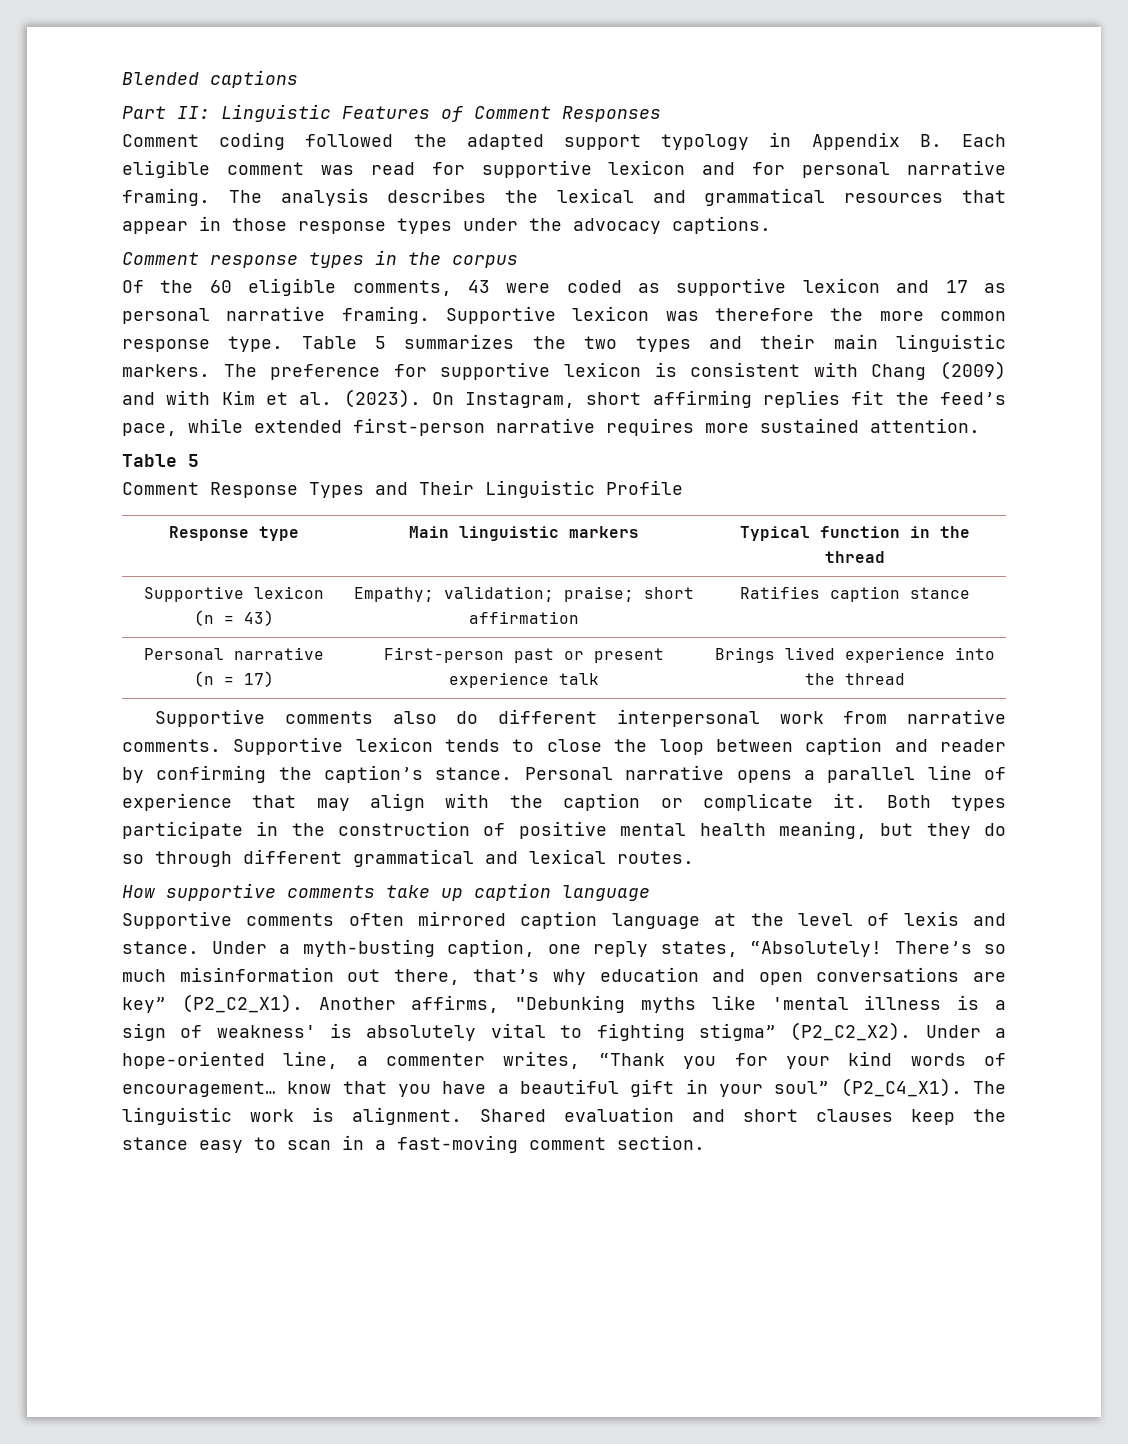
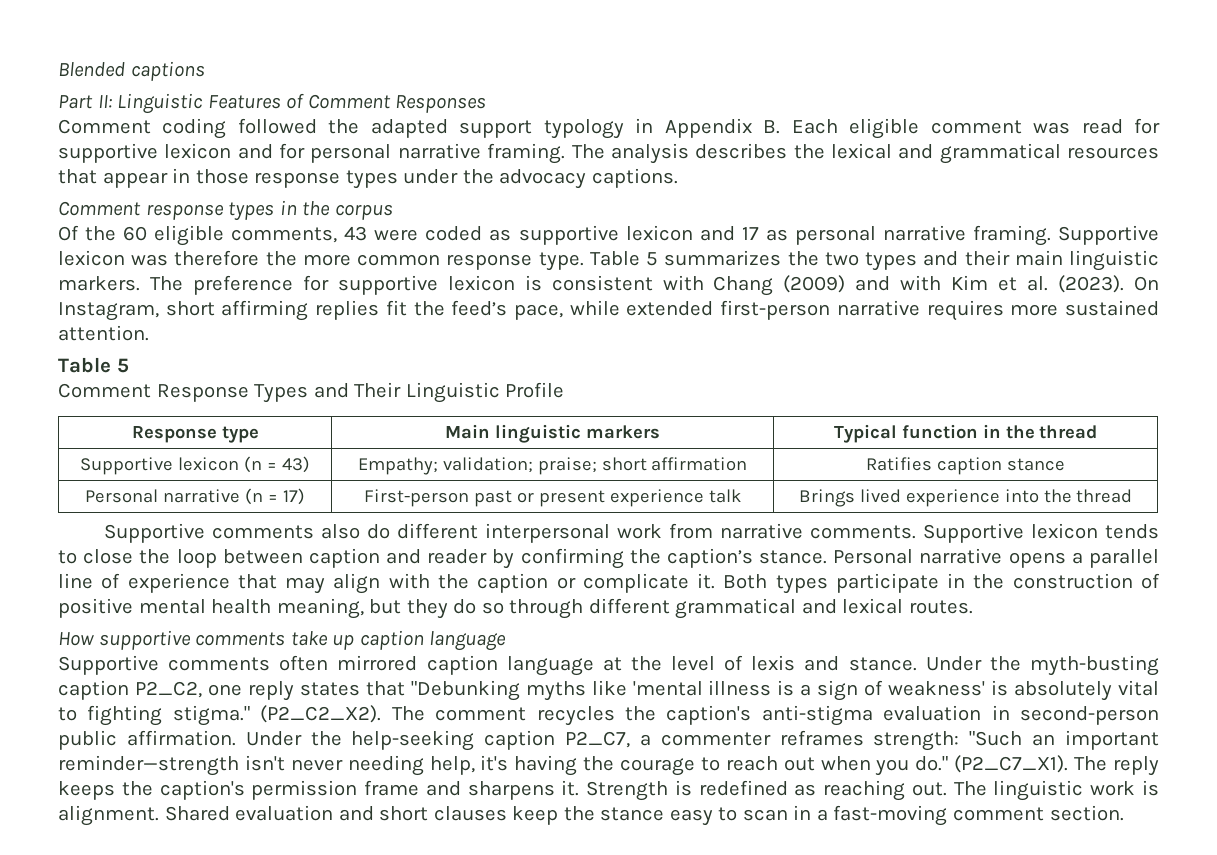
- Under a myth-busting caption, one reply states, “Absolutely! There’s so much misinformation out there, that’s why education and open conversations are key” (P2_C2_X1). Another affirms, "Debunking myths like 'mental illness is a sign of weakness' is absolutely vital to fighting stigma” (P2_C2_X2). Under a hope-oriented line, a commenter writes, “Thank you for your kind words of encouragement… know that you have a beautiful gift in your soul” (P2_C4_X1).
+ Under the myth-busting caption P2_C2, one reply states that "Debunking myths like 'mental illness is a sign of weakness' is absolutely vital to fighting stigma." (P2_C2_X2). The comment recycles the caption's anti-stigma evaluation in second-person public affirmation. Under the help-seeking caption P2_C7, a commenter reframes strength: "Such an important reminder—strength isn't never needing help, it's having the courage to reach out when you do." (P2_C7_X1). The reply keeps the caption's permission frame and sharpens it. Strength is redefined as reaching out.

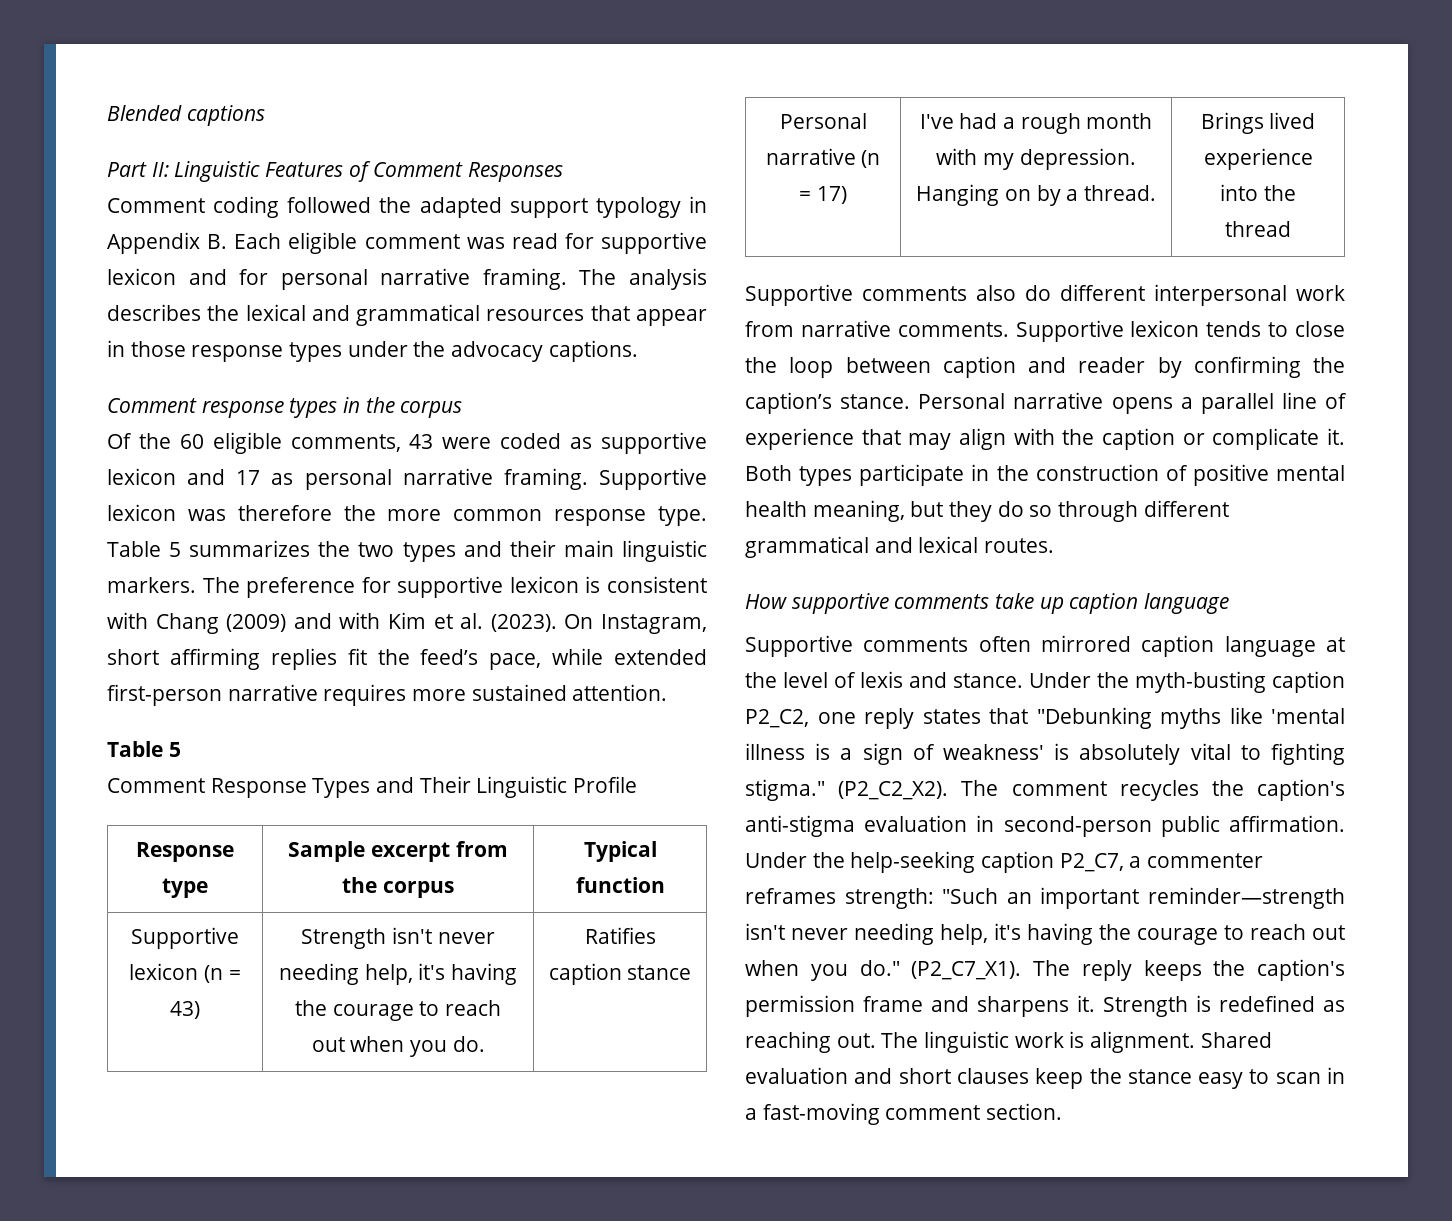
- Response type | Main linguistic markers | Typical function in the thread
+ Response type | Sample excerpt from the corpus | Typical function
- Supportive lexicon (n = 43) | Empathy; validation; praise; short affirmation | Ratifies caption stance
+ Supportive lexicon (n = 43) | Strength isn't never needing help, it's having the courage to reach out when you do. | Ratifies caption stance
- Personal narrative (n = 17) | First-person past or present experience talk | Brings lived experience into the thread
+ Personal narrative (n = 17) | I've had a rough month with my depression. Hanging on by a thread. | Brings lived experience into the thread

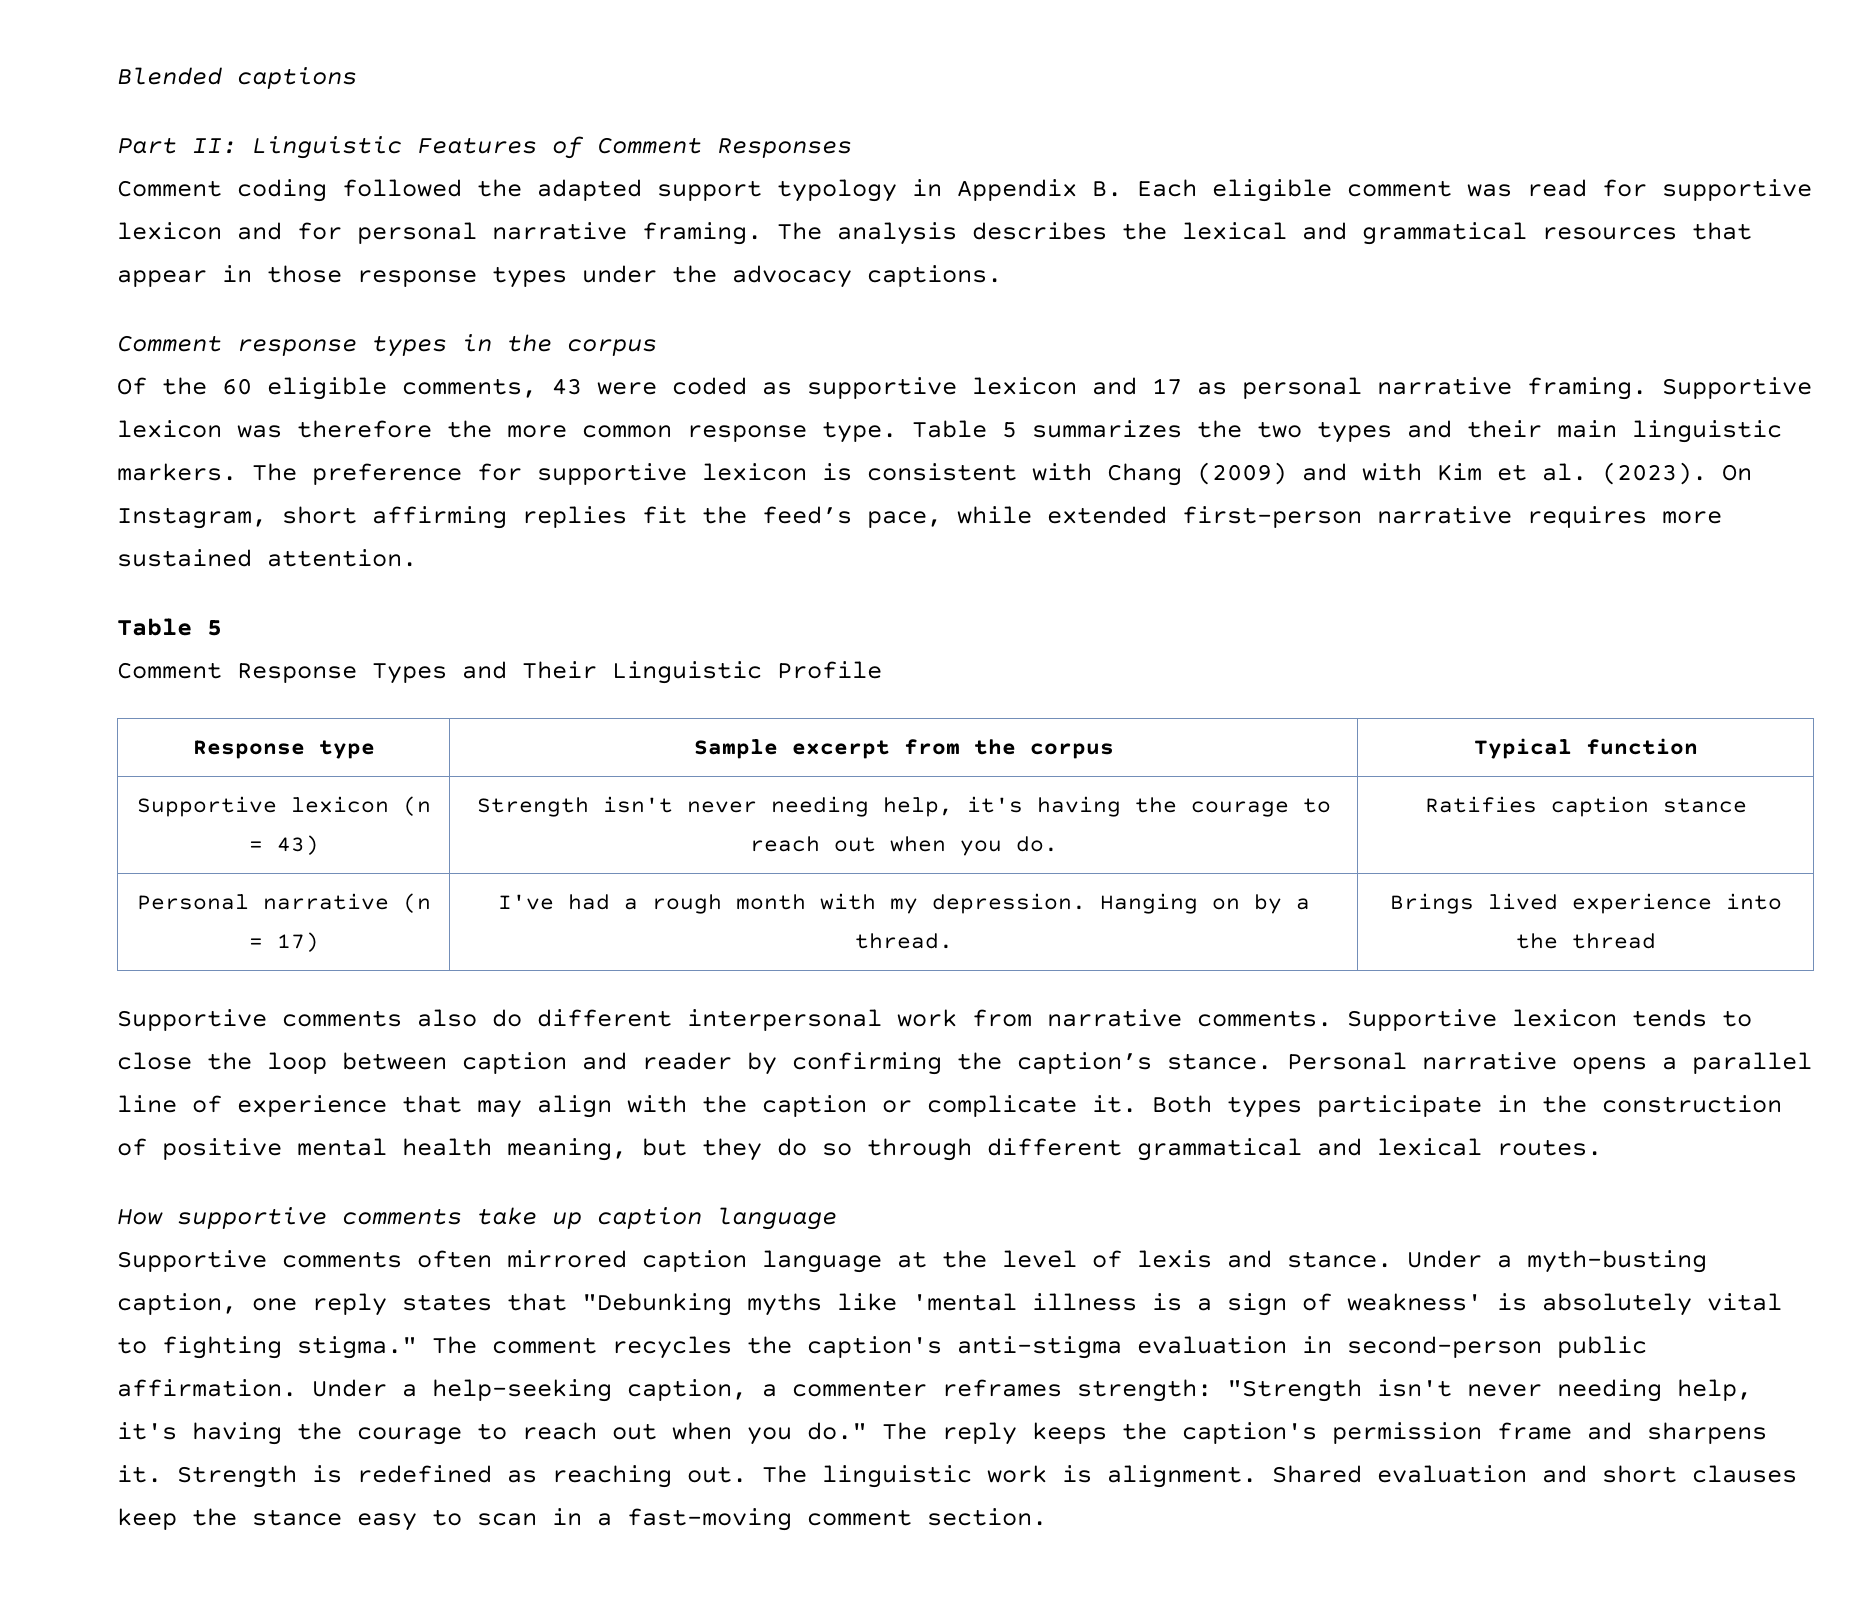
- Under the myth-busting caption P2_C2, one reply states that "Debunking myths like 'mental illness is a sign of weakness' is absolutely vital to fighting stigma."
+ Under a myth-busting caption, one reply states that "Debunking myths like 'mental illness is a sign of weakness' is absolutely vital to fighting stigma."
- (P2_C2_X2).
- Under the help-seeking caption P2_C7, a commenter reframes strength: "Such an important reminder—strength isn't never needing help, it's having the courage to reach out when you do."
+ Under a help-seeking caption, a commenter reframes strength: "Strength isn't never needing help, it's having the courage to reach out when you do."
- (P2_C7_X1).

